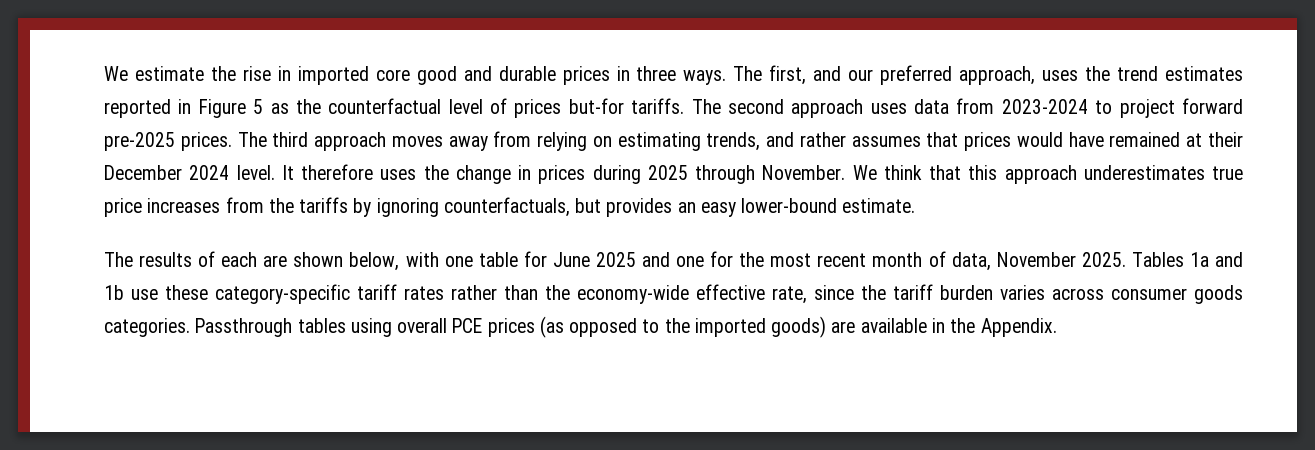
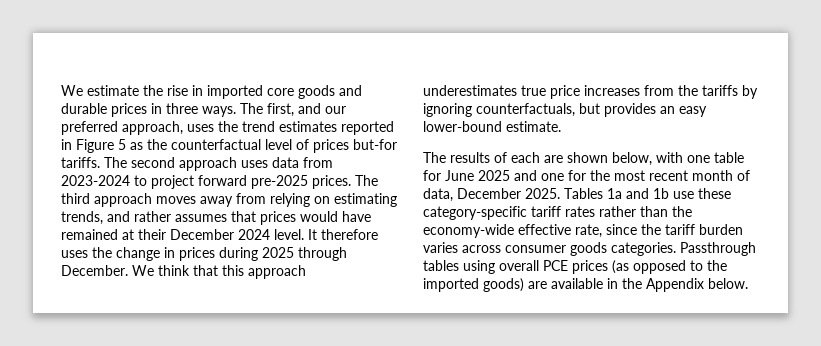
- We estimate the rise in imported core good and durable prices in three ways.
+ We estimate the rise in imported core goods and durable prices in three ways.
- It therefore uses the change in prices during 2025 through November.
+ It therefore uses the change in prices during 2025 through December.
- The results of each are shown below, with one table for June 2025 and one for the most recent month of data, November 2025.
+ The results of each are shown below, with one table for June 2025 and one for the most recent month of data, December 2025.
- Passthrough tables using overall PCE prices (as opposed to the imported goods) are available in the Appendix.
+ Passthrough tables using overall PCE prices (as opposed to the imported goods) are available in the Appendix below.

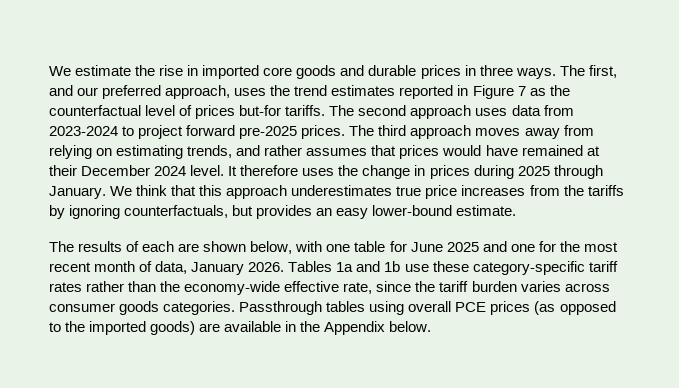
- The first, and our preferred approach, uses the trend estimates reported in Figure 5 as the counterfactual level of prices but-for tariffs.
+ The first, and our preferred approach, uses the trend estimates reported in Figure 7 as the counterfactual level of prices but-for tariffs.
- It therefore uses the change in prices during 2025 through December.
+ It therefore uses the change in prices during 2025 through January.
- The results of each are shown below, with one table for June 2025 and one for the most recent month of data, December 2025.
+ The results of each are shown below, with one table for June 2025 and one for the most recent month of data, January 2026.

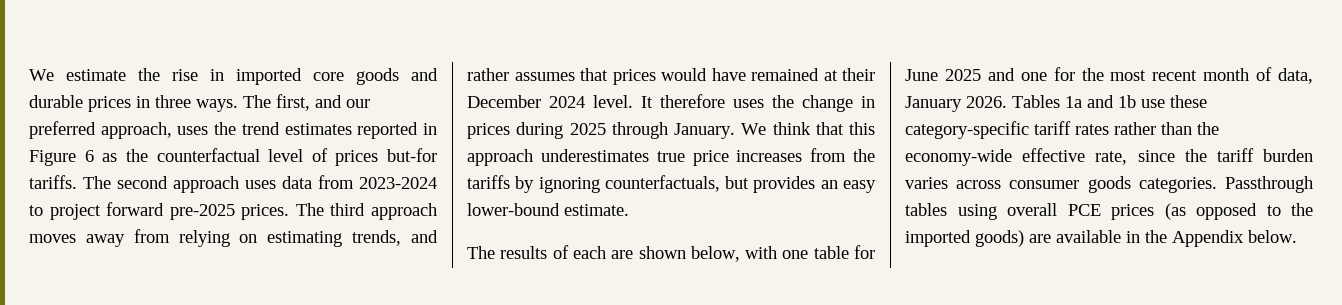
- The first, and our preferred approach, uses the trend estimates reported in Figure 7 as the counterfactual level of prices but-for tariffs.
+ The first, and our preferred approach, uses the trend estimates reported in Figure 6 as the counterfactual level of prices but-for tariffs.

